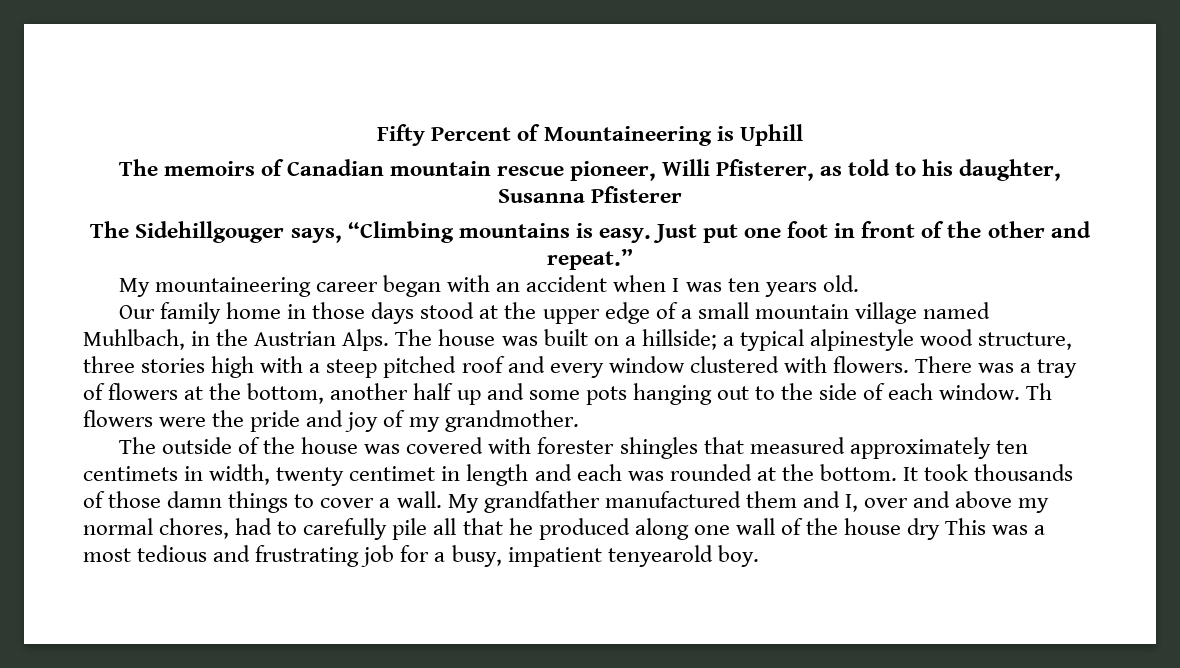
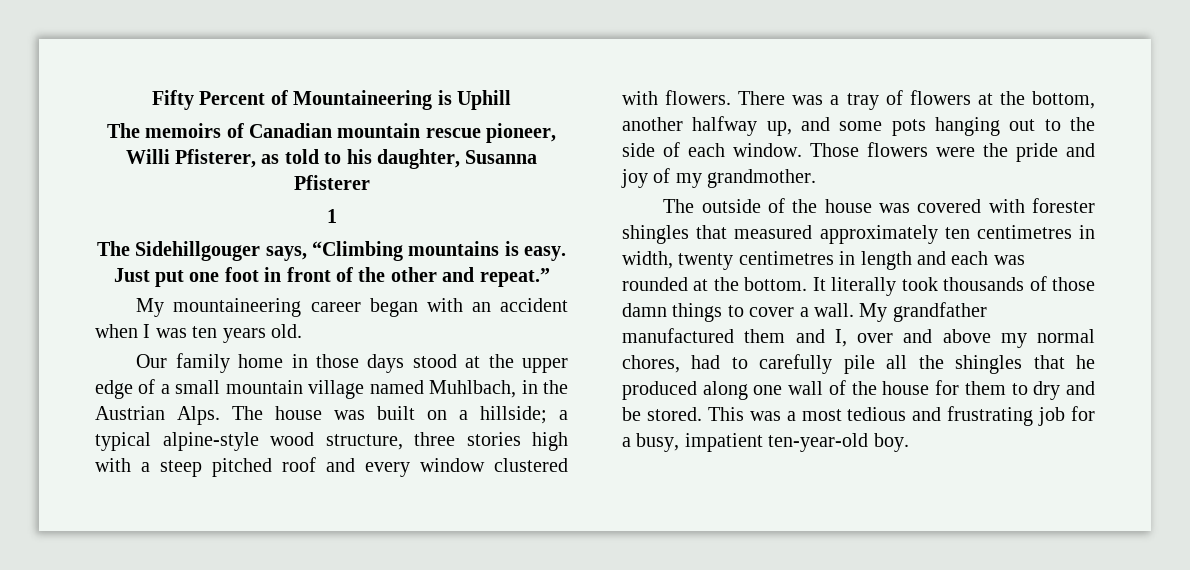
  The memoirs of Canadian mountain rescue pioneer, Willi Pfisterer, as told to his daughter, Susanna Pfisterer
+ 1
- The house was built on a hillside; a typical alpinestyle wood structure, three stories high with a steep pitched roof and every window clustered with flowers.
+ The house was built on a hillside; a typical alpine-style wood structure, three stories high with a steep pitched roof and every window clustered with flowers.
- There was a tray of flowers at the bottom, another half up and some pots hanging out to the side of each window.
+ There was a tray of flowers at the bottom, another halfway up, and some pots hanging out to the side of each window.
- Th flowers were the pride and joy of my grandmother.
+ Those flowers were the pride and joy of my grandmother.
- The outside of the house was covered with forester shingles that measured approximately ten centimets in width, twenty centimet in length and each was rounded at the bottom.
+ The outside of the house was covered with forester shingles that measured approximately ten centimetres in width, twenty centimetres in length and each was rounded at the bottom.
- It took thousands of those damn things to cover a wall.
+ It literally took thousands of those damn things to cover a wall.
- My grandfather manufactured them and I, over and above my normal chores, had to carefully pile all that he produced along one wall of the house dry This was a most tedious and frustrating job for a busy, impatient tenyearold boy.
+ My grandfather manufactured them and I, over and above my normal chores, had to carefully pile all the shingles that he produced along one wall of the house for them to dry and be stored. This was a most tedious and frustrating job for a busy, impatient ten-year-old boy.

